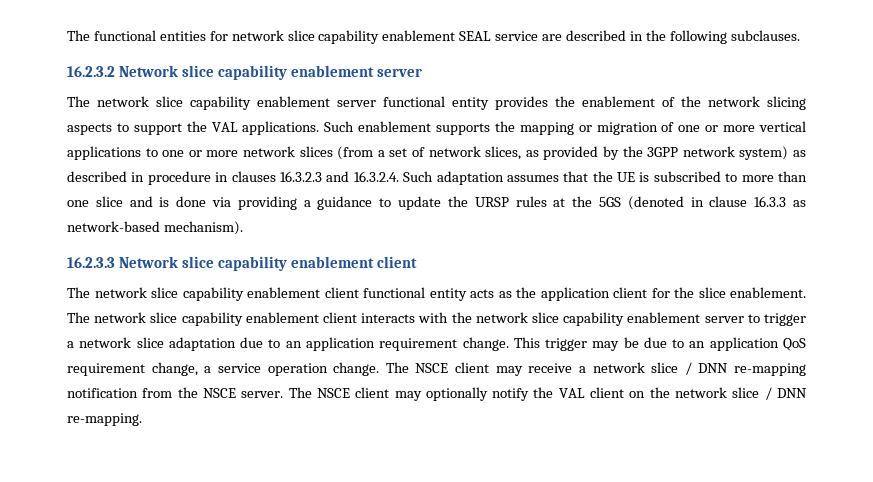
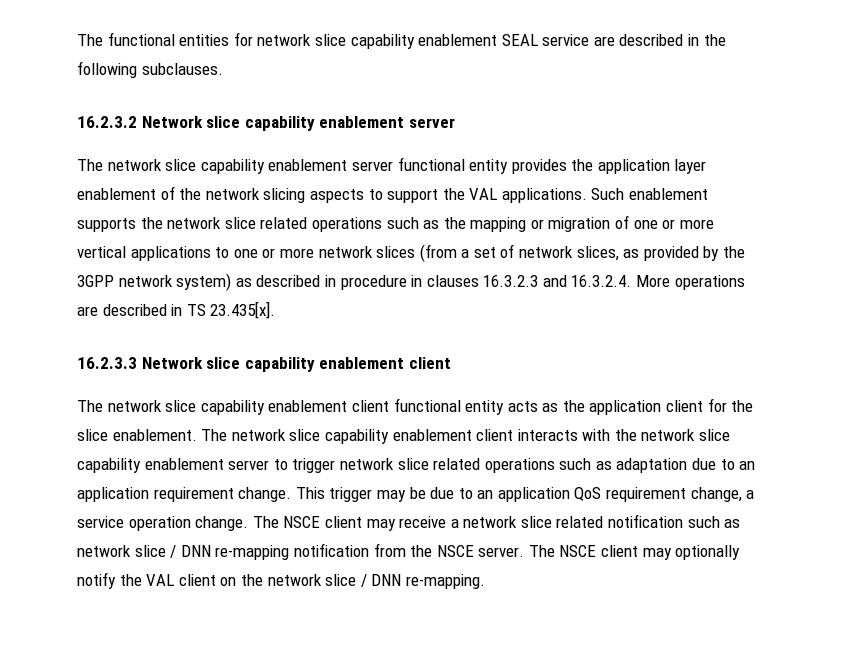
- The network slice capability enablement server functional entity provides the enablement of the network slicing aspects to support the VAL applications.
+ The network slice capability enablement server functional entity provides the application layer enablement of the network slicing aspects to support the VAL applications.
- Such enablement supports the mapping or migration of one or more vertical applications to one or more network slices (from a set of network slices, as provided by the 3GPP network system) as described in procedure in clauses 16.3.2.3 and 16.3.2.4. Such adaptation assumes that the UE is subscribed to more than one slice and is done via providing a guidance to update the URSP rules at the 5GS (denoted in clause 16.3.3 as network-based mechanism).
+ Such enablement supports the network slice related operations such as the mapping or migration of one or more vertical applications to one or more network slices (from a set of network slices, as provided by the 3GPP network system) as described in procedure in clauses 16.3.2.3 and 16.3.2.4. More operations are described in TS 23.435[x].
- The network slice capability enablement client interacts with the network slice capability enablement server to trigger a network slice adaptation due to an application requirement change.
+ The network slice capability enablement client interacts with the network slice capability enablement server to trigger network slice related operations such as adaptation due to an application requirement change.
- The NSCE client may receive a network slice / DNN re-mapping notification from the NSCE server.
+ The NSCE client may receive a network slice related notification such as network slice / DNN re-mapping notification from the NSCE server.

